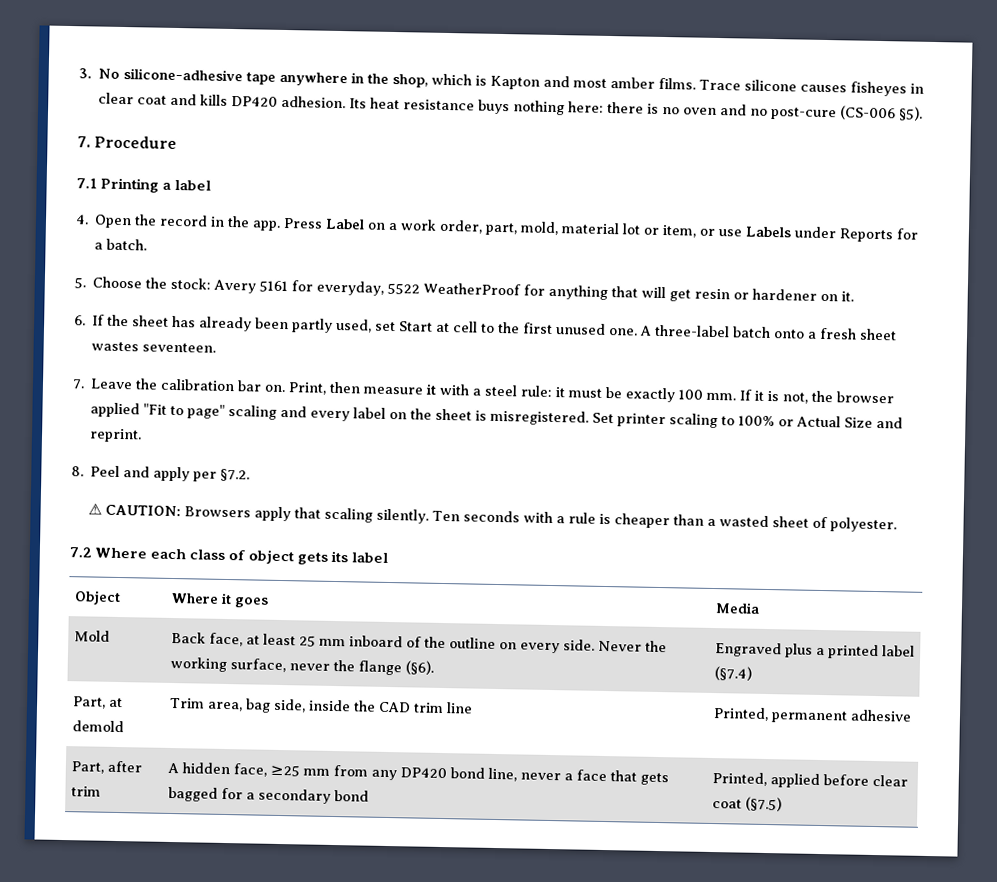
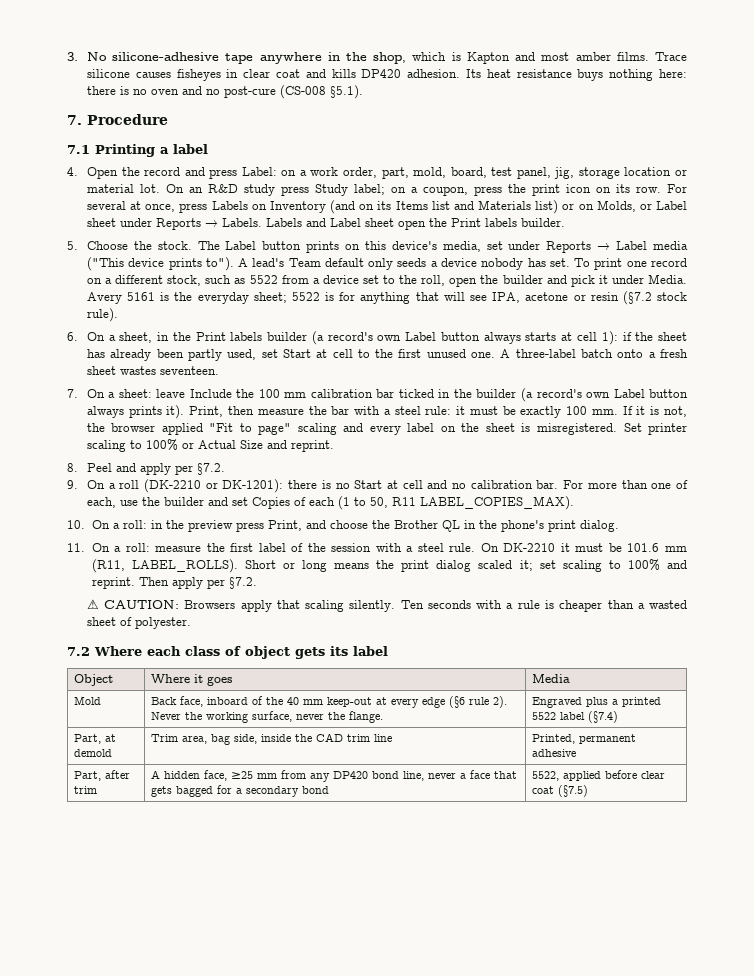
- Its heat resistance buys nothing here: there is no oven and no post-cure (CS-006 §5).
+ Its heat resistance buys nothing here: there is no oven and no post-cure (CS-008 §5.1).
- 4. Open the record in the app. Press Label on a work order, part, mold, material lot or item, or use Labels under Reports for a batch.
- 5. Choose the stock: Avery 5161 for everyday, 5522 WeatherProof for anything that will get resin or hardener on it.
- 6. If the sheet has already been partly used, set Start at cell to the first unused one.
+ 4. Open the record and press Label: on a work order, part, mold, board, test panel, jig, storage location or material lot. On an R&D study press Study label; on a coupon, press the print icon on its row. For several at once, press Labels on Inventory (and on its Items list and Materials list) or on Molds, or Label sheet under Reports → Labels. Labels and Label sheet open the Print labels builder.
+ 5. Choose the stock. The Label button prints on this device's media, set under Reports → Label media ("This device prints to"). A lead's Team default only seeds a device nobody has set. To print one record on a different stock, such as 5522 from a device set to the roll, open the builder and pick it under Media. Avery 5161 is the everyday sheet; 5522 is for anything that will see IPA, acetone or resin (§7.2 stock rule).
+ 6. On a sheet, in the Print labels builder (a record's own Label button always starts at cell 1): if the sheet has already been partly used, set Start at cell to the first unused one.
- 7. Leave the calibration bar on.
+ 7. On a sheet: leave Include the 100 mm calibration bar ticked in the builder (a record's own Label button always prints it).
- Print, then measure it with a steel rule: it must be exactly 100 mm.
+ Print, then measure the bar with a steel rule: it must be exactly 100 mm.
+ 9. On a roll (DK-2210 or DK-1201): there is no Start at cell and no calibration bar. For more than one of each, use the builder and set Copies of each (1 to 50, R11 LABEL_COPIES_MAX).
+ 10. On a roll: in the preview press Print, and choose the Brother QL in the phone's print dialog.
+ 11. On a roll: measure the first label of the session with a steel rule. On DK-2210 it must be 101.6 mm (R11, LABEL_ROLLS). Short or long means the print dialog scaled it; set scaling to 100% and reprint. Then apply per §7.2.
- Mold | Back face, at least 25 mm inboard of the outline on every side. Never the working surface, never the flange (§6). | Engraved plus a printed label (§7.4)
+ Mold | Back face, inboard of the 40 mm keep-out at every edge (§6 rule 2). Never the working surface, never the flange. | Engraved plus a printed 5522 label (§7.4)
- Part, after trim | A hidden face, ≥25 mm from any DP420 bond line, never a face that gets bagged for a secondary bond | Printed, applied before clear coat (§7.5)
+ Part, after trim | A hidden face, ≥25 mm from any DP420 bond line, never a face that gets bagged for a secondary bond | 5522, applied before clear coat (§7.5)

